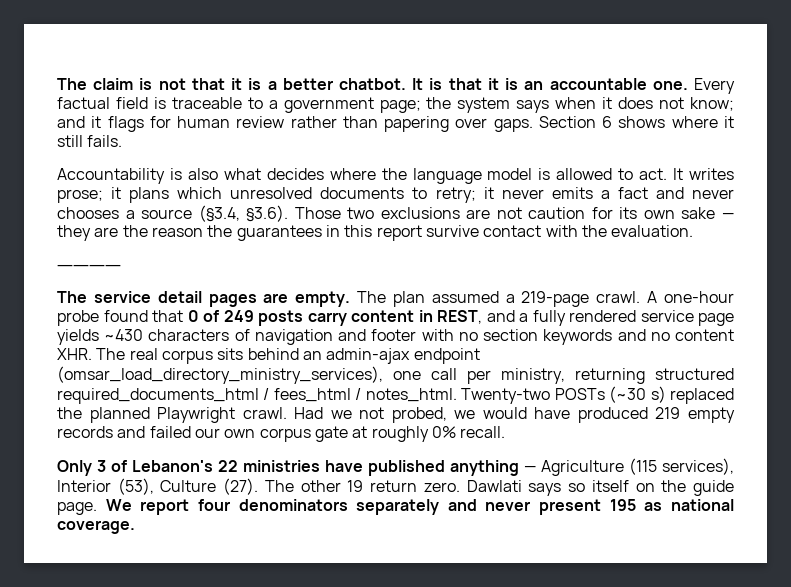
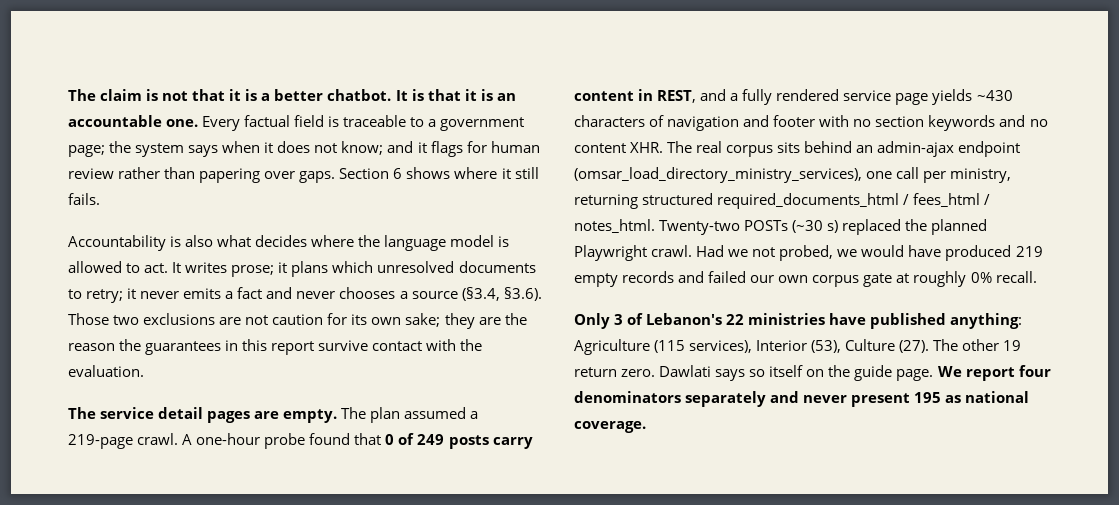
- It writes prose; it plans which unresolved documents to retry; it never emits a fact and never chooses a source (§3.4, §3.6). Those two exclusions are not caution for its own sake — they are the reason the guarantees in this report survive contact with the evaluation.
+ It writes prose; it plans which unresolved documents to retry; it never emits a fact and never chooses a source (§3.4, §3.6). Those two exclusions are not caution for its own sake; they are the reason the guarantees in this report survive contact with the evaluation.
- ――――
- Only 3 of Lebanon's 22 ministries have published anything — Agriculture (115 services), Interior (53), Culture (27).
+ Only 3 of Lebanon's 22 ministries have published anything: Agriculture (115 services), Interior (53), Culture (27).

